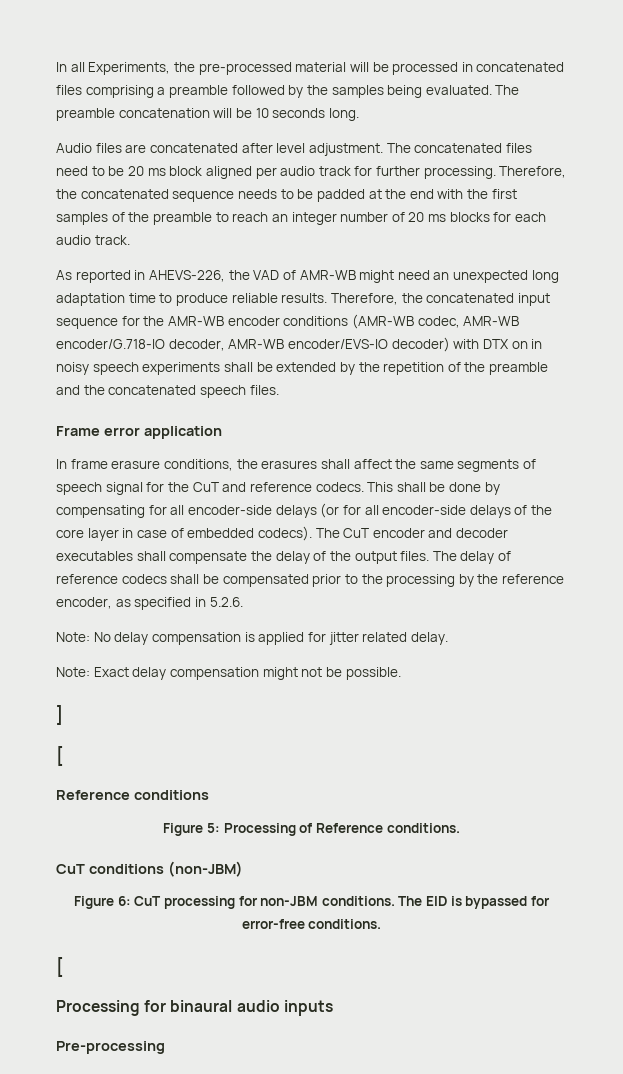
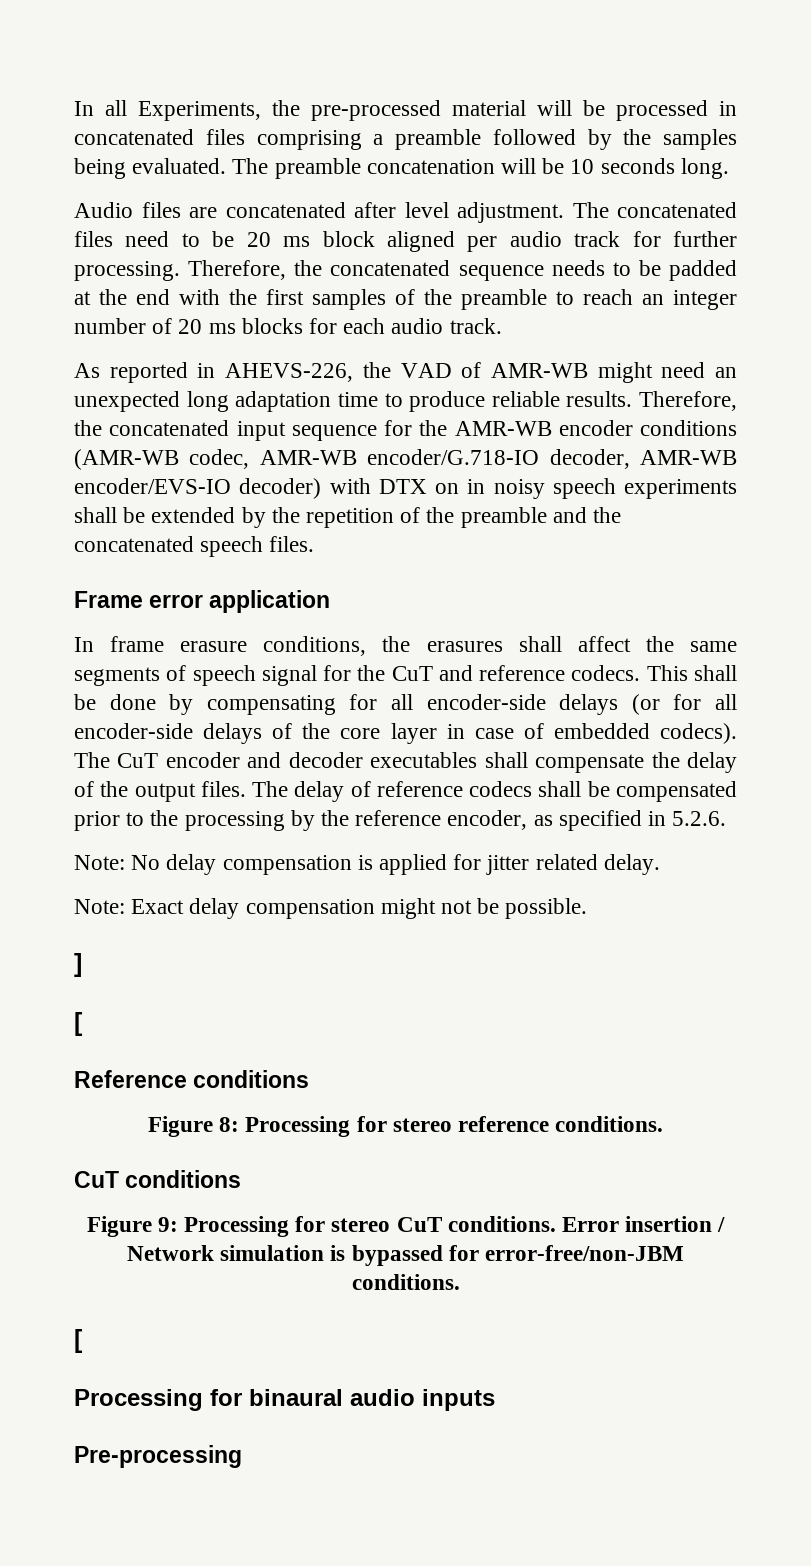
- Figure 5: Processing of Reference conditions.
+ Figure 8: Processing for stereo reference conditions.
- CuT conditions (non-JBM)
- Figure 6: CuT processing for non-JBM conditions. The EID is bypassed for error-free conditions.
+ CuT conditions
+ Figure 9: Processing for stereo CuT conditions. Error insertion / Network simulation is bypassed for error-free/non-JBM conditions.

